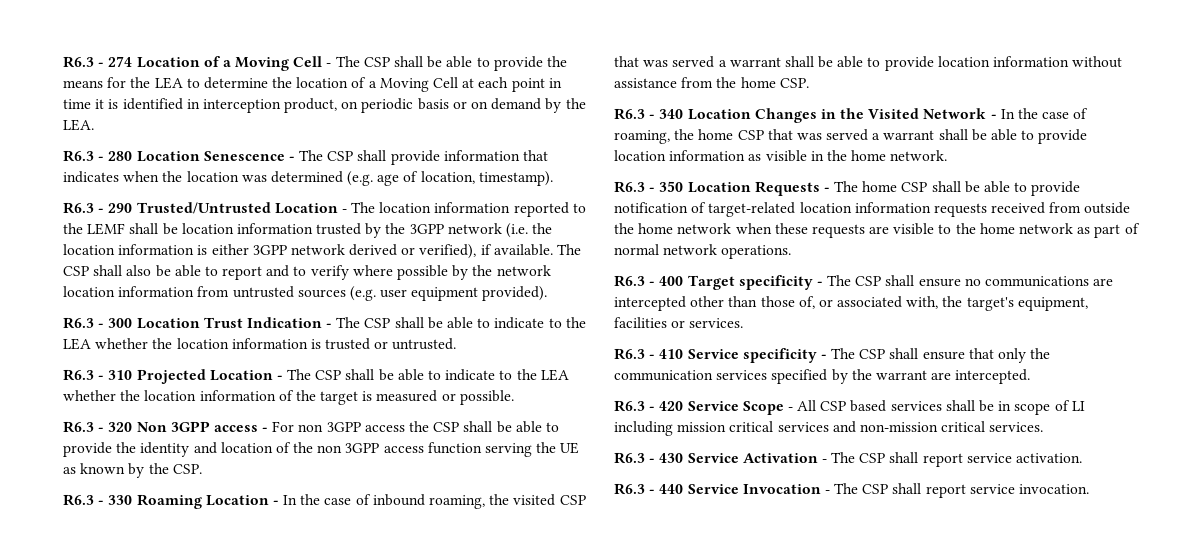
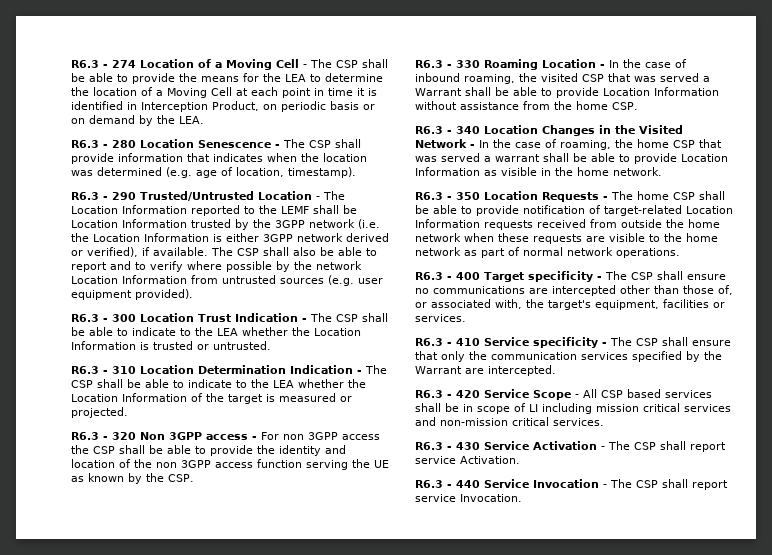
- R6.3 - 274 Location of a Moving Cell - The CSP shall be able to provide the means for the LEA to determine the location of a Moving Cell at each point in time it is identified in interception product, on periodic basis or on demand by the LEA.
+ R6.3 - 274 Location of a Moving Cell - The CSP shall be able to provide the means for the LEA to determine the location of a Moving Cell at each point in time it is identified in Interception Product, on periodic basis or on demand by the LEA.
- R6.3 - 290 Trusted/Untrusted Location - The location information reported to the LEMF shall be location information trusted by the 3GPP network (i.e. the location information is either 3GPP network derived or verified), if available.
+ R6.3 - 290 Trusted/Untrusted Location - The Location Information reported to the LEMF shall be Location Information trusted by the 3GPP network (i.e. the Location Information is either 3GPP network derived or verified), if available.
- The CSP shall also be able to report and to verify where possible by the network location information from untrusted sources (e.g. user equipment provided).
+ The CSP shall also be able to report and to verify where possible by the network Location Information from untrusted sources (e.g. user equipment provided).
- R6.3 - 300 Location Trust Indication - The CSP shall be able to indicate to the LEA whether the location information is trusted or untrusted.
+ R6.3 - 300 Location Trust Indication - The CSP shall be able to indicate to the LEA whether the Location Information is trusted or untrusted.
- R6.3 - 310 Projected Location - The CSP shall be able to indicate to the LEA whether the location information of the target is measured or possible.
+ R6.3 - 310 Location Determination Indication - The CSP shall be able to indicate to the LEA whether the Location Information of the target is measured or projected.
- R6.3 - 330 Roaming Location - In the case of inbound roaming, the visited CSP that was served a warrant shall be able to provide location information without assistance from the home CSP.
+ R6.3 - 330 Roaming Location - In the case of inbound roaming, the visited CSP that was served a Warrant shall be able to provide Location Information without assistance from the home CSP.
- R6.3 - 340 Location Changes in the Visited Network - In the case of roaming, the home CSP that was served a warrant shall be able to provide location information as visible in the home network.
+ R6.3 - 340 Location Changes in the Visited Network - In the case of roaming, the home CSP that was served a warrant shall be able to provide Location Information as visible in the home network.
- R6.3 - 350 Location Requests - The home CSP shall be able to provide notification of target-related location information requests received from outside the home network when these requests are visible to the home network as part of normal network operations.
+ R6.3 - 350 Location Requests - The home CSP shall be able to provide notification of target-related Location Information requests received from outside the home network when these requests are visible to the home network as part of normal network operations.
- R6.3 - 410 Service specificity - The CSP shall ensure that only the communication services specified by the warrant are intercepted.
+ R6.3 - 410 Service specificity - The CSP shall ensure that only the communication services specified by the Warrant are intercepted.
- R6.3 - 430 Service Activation - The CSP shall report service activation.
+ R6.3 - 430 Service Activation - The CSP shall report service Activation.
- R6.3 - 440 Service Invocation - The CSP shall report service invocation.
+ R6.3 - 440 Service Invocation - The CSP shall report service Invocation.

